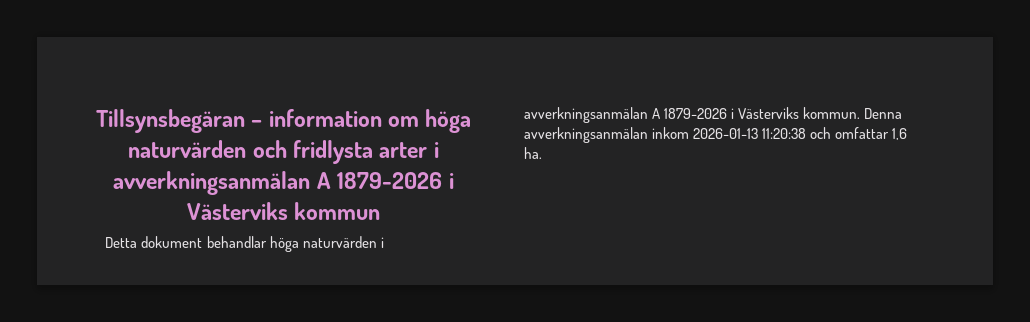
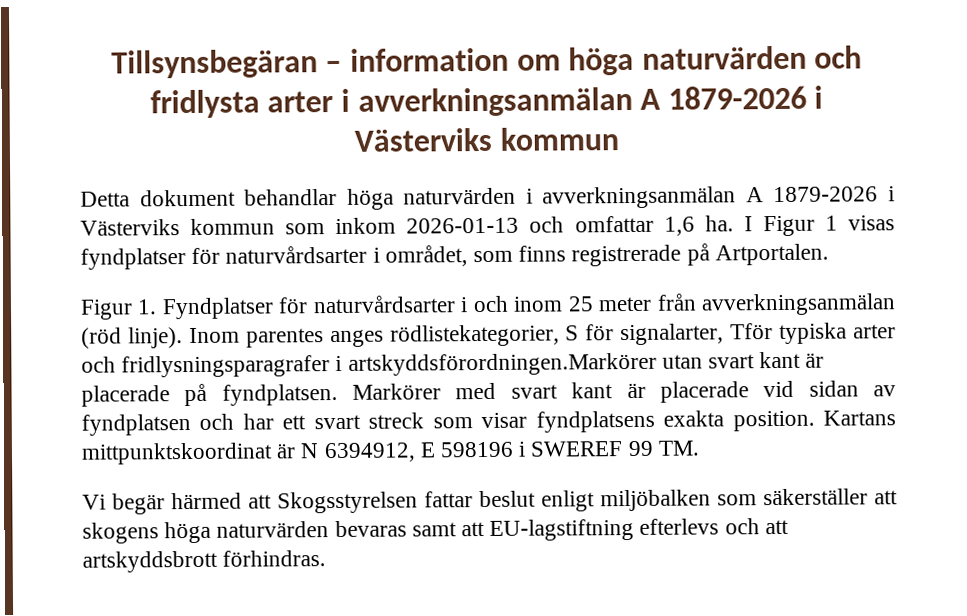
- Detta dokument behandlar höga naturvärden i avverkningsanmälan A 1879-2026 i Västerviks kommun. Denna avverkningsanmälan inkom 2026-01-13 11:20:38 och omfattar 1,6 ha.
+ Detta dokument behandlar höga naturvärden i avverkningsanmälan A 1879-2026 i Västerviks kommun som inkom 2026-01-13 och omfattar 1,6 ha.
+ I Figur 1 visas fyndplatser för naturvårdsarter i området, som finns registrerade på Artportalen.
+ Figur 1. Fyndplatser för naturvårdsarter i och inom 25 meter från avverkningsanmälan (röd linje). Inom parentes anges rödlistekategorier, S för signalarter, Tför typiska arter och fridlysningsparagrafer i artskyddsförordningen.Markörer utan svart kant är placerade på fyndplatsen. Markörer med svart kant är placerade vid sidan av fyndplatsen och har ett svart streck som visar fyndplatsens exakta position. Kartans mittpunktskoordinat är N 6394912, E 598196 i SWEREF 99 TM.
+ Vi begär härmed att Skogsstyrelsen fattar beslut enligt miljöbalken som säkerställer att skogens höga naturvärden bevaras samt att EU-lagstiftning efterlevs och att artskyddsbrott förhindras.

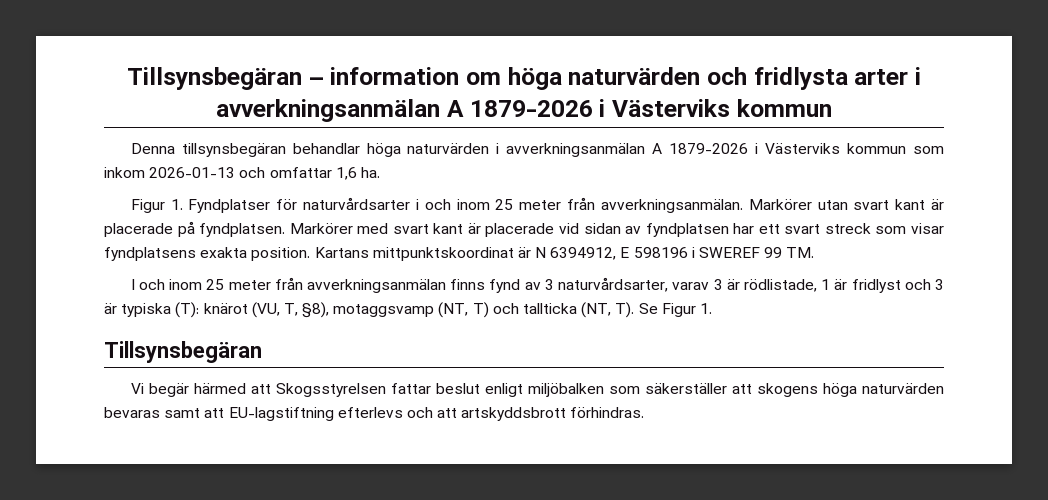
- Detta dokument behandlar höga naturvärden i avverkningsanmälan A 1879-2026 i Västerviks kommun som inkom 2026-01-13 och omfattar 1,6 ha. I Figur 1 visas fyndplatser för naturvårdsarter i området, som finns registrerade på Artportalen.
+ Denna tillsynsbegäran behandlar höga naturvärden i avverkningsanmälan A 1879-2026 i Västerviks kommun som inkom 2026-01-13 och omfattar 1,6 ha.
- Figur 1. Fyndplatser för naturvårdsarter i och inom 25 meter från avverkningsanmälan (röd linje). Inom parentes anges rödlistekategorier, S för signalarter, Tför typiska arter och fridlysningsparagrafer i artskyddsförordningen.Markörer utan svart kant är placerade på fyndplatsen.
+ Figur 1. Fyndplatser för naturvårdsarter i och inom 25 meter från avverkningsanmälan. Markörer utan svart kant är placerade på fyndplatsen.
- Markörer med svart kant är placerade vid sidan av fyndplatsen och har ett svart streck som visar fyndplatsens exakta position.
+ Markörer med svart kant är placerade vid sidan av fyndplatsen har ett svart streck som visar fyndplatsens exakta position.
+ I och inom 25 meter från avverkningsanmälan finns fynd av 3 naturvårdsarter, varav 3 är rödlistade, 1 är fridlyst och 3 är typiska (T): knärot (VU, T, §8), motaggsvamp (NT, T) och tallticka (NT, T). Se Figur 1.
+ Tillsynsbegäran

